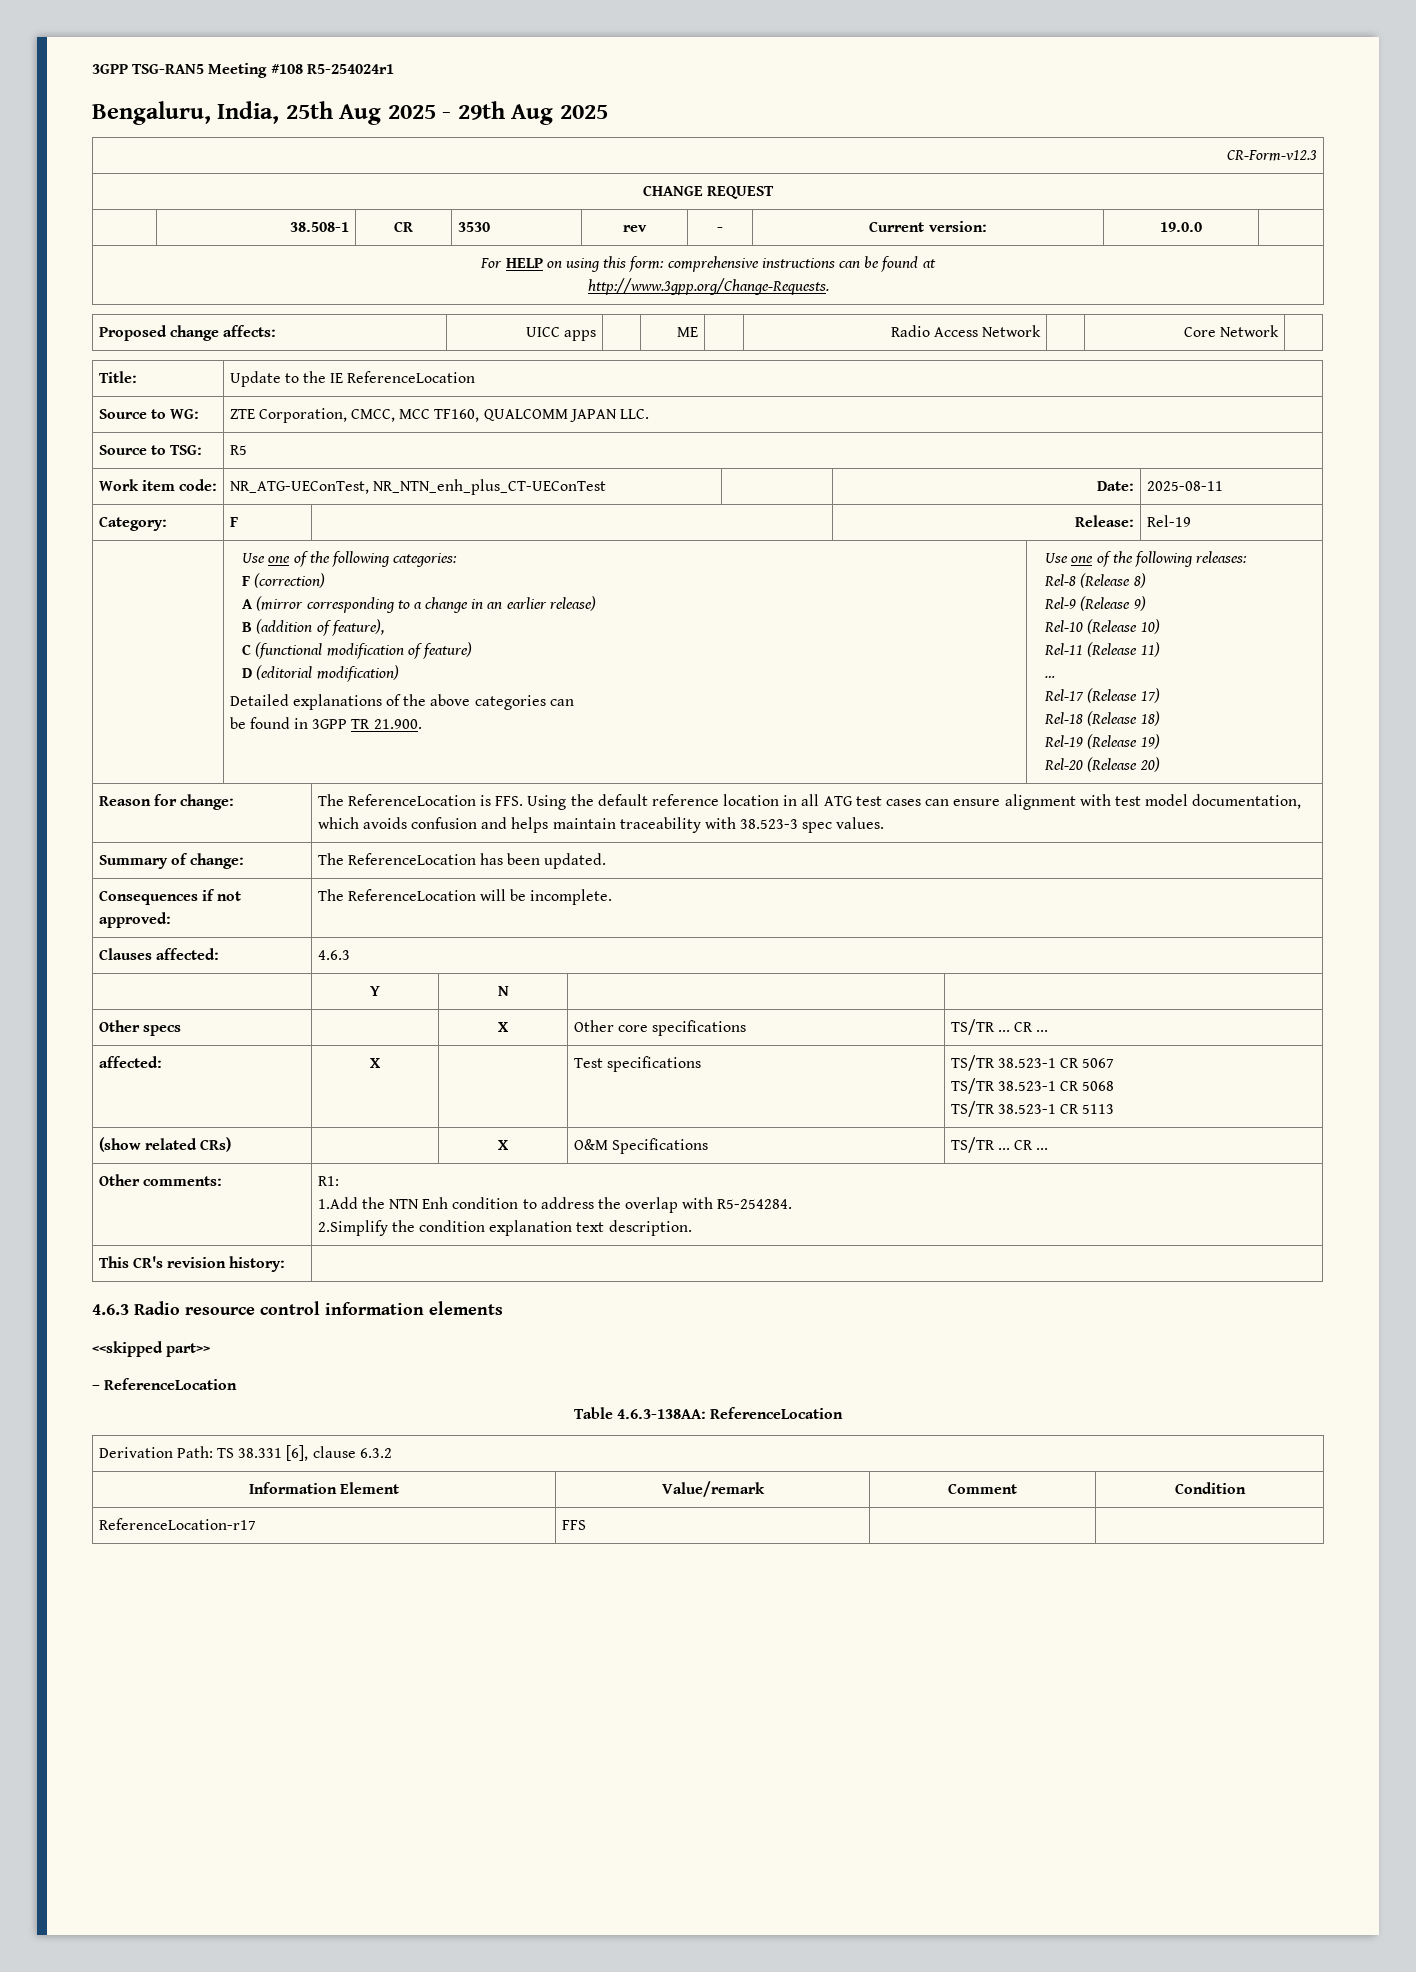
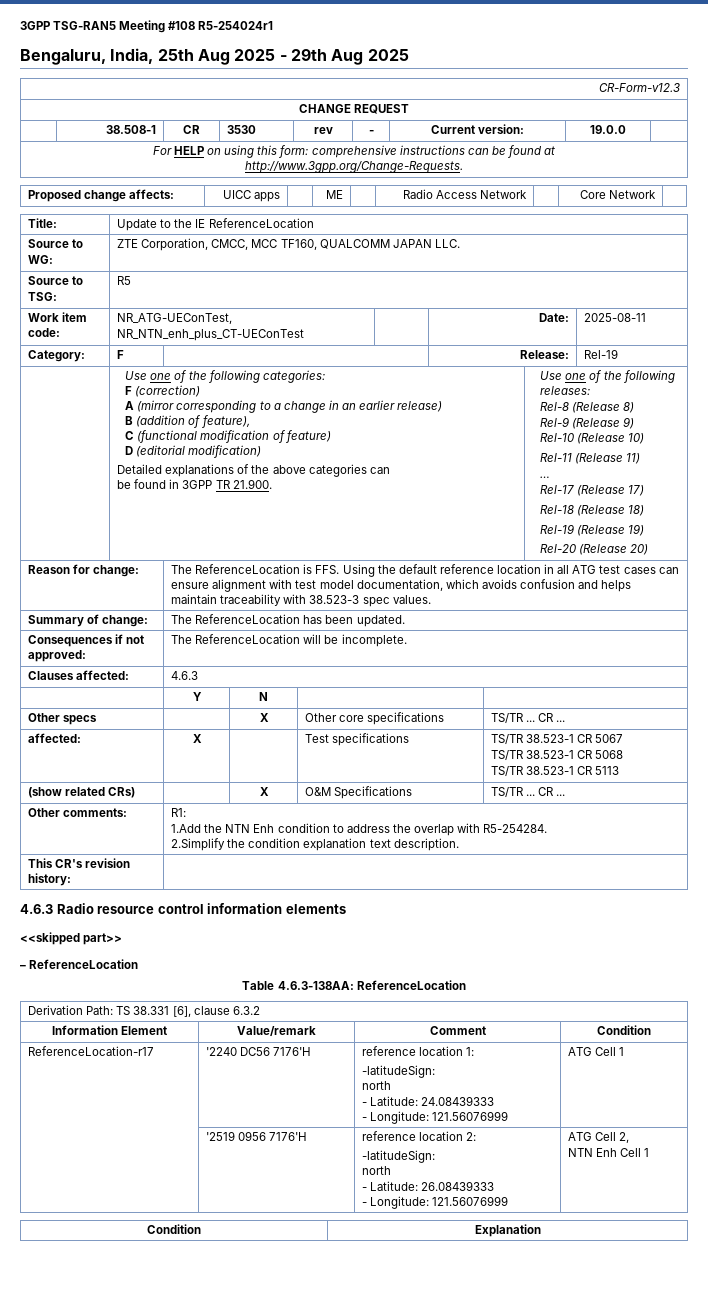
- ReferenceLocation-r17 | FFS | |
+ ReferenceLocation-r17 | '2240 DC56 7176'H | reference location 1:
+ -latitudeSign:
+ north
+ - Latitude: 24.08439333
+ - Longitude: 121.56076999 | ATG Cell 1
+ | '2519 0956 7176'H | reference location 2:
+ -latitudeSign:
+ north
+ - Latitude: 26.08439333
+ - Longitude: 121.56076999 | ATG Cell 2,
+ NTN Enh Cell 1
+ Condition | Explanation

